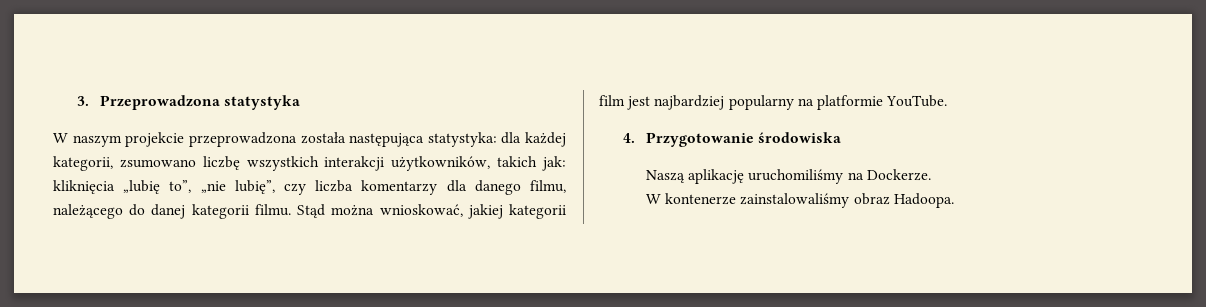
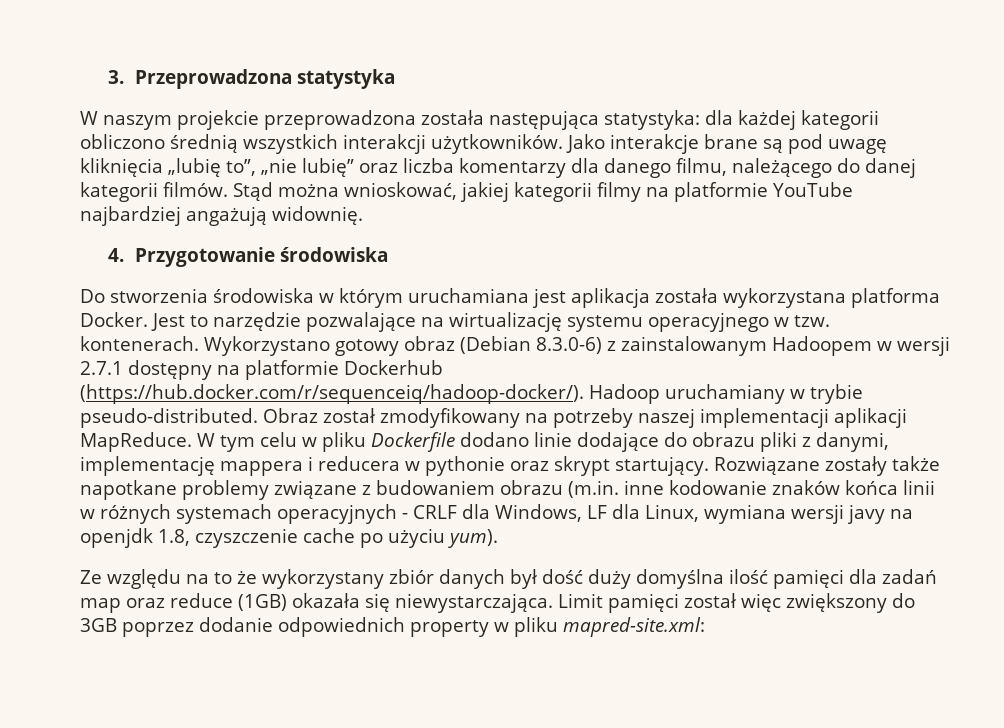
- W naszym projekcie przeprowadzona została następująca statystyka: dla każdej kategorii, zsumowano liczbę wszystkich interakcji użytkowników, takich jak: kliknięcia „lubię to”, „nie lubię”, czy liczba komentarzy dla danego filmu, należącego do danej kategorii filmu.
+ W naszym projekcie przeprowadzona została następująca statystyka: dla każdej kategorii obliczono średnią wszystkich interakcji użytkowników. Jako interakcje brane są pod uwagę kliknięcia „lubię to”, „nie lubię” oraz liczba komentarzy dla danego filmu, należącego do danej kategorii filmów.
- Stąd można wnioskować, jakiej kategorii film jest najbardziej popularny na platformie YouTube.
+ Stąd można wnioskować, jakiej kategorii filmy na platformie YouTube najbardziej angażują widownię.
  4. Przygotowanie środowiska
- Naszą aplikację uruchomiliśmy na Dockerze.
- W kontenerze zainstalowaliśmy obraz Hadoopa.
+ Do stworzenia środowiska w którym uruchamiana jest aplikacja została wykorzystana platforma Docker. Jest to narzędzie pozwalające na wirtualizację systemu operacyjnego w tzw. kontenerach. Wykorzystano gotowy obraz (Debian 8.3.0-6) z zainstalowanym Hadoopem w wersji 2.7.1 dostępny na platformie Dockerhub (https://hub.docker.com/r/sequenceiq/hadoop-docker/). Hadoop uruchamiany w trybie pseudo-distributed. Obraz został zmodyfikowany na potrzeby naszej implementacji aplikacji MapReduce. W tym celu w pliku Dockerfile dodano linie dodające do obrazu pliki z danymi, implementację mappera i reducera w pythonie oraz skrypt startujący. Rozwiązane zostały także napotkane problemy związane z budowaniem obrazu (m.in. inne kodowanie znaków końca linii w różnych systemach operacyjnych - CRLF dla Windows, LF dla Linux, wymiana wersji javy na openjdk 1.8, czyszczenie cache po użyciu yum).
+ Ze względu na to że wykorzystany zbiór danych był dość duży domyślna ilość pamięci dla zadań map oraz reduce (1GB) okazała się niewystarczająca. Limit pamięci został więc zwiększony do 3GB poprzez dodanie odpowiednich property w pliku mapred-site.xml:

